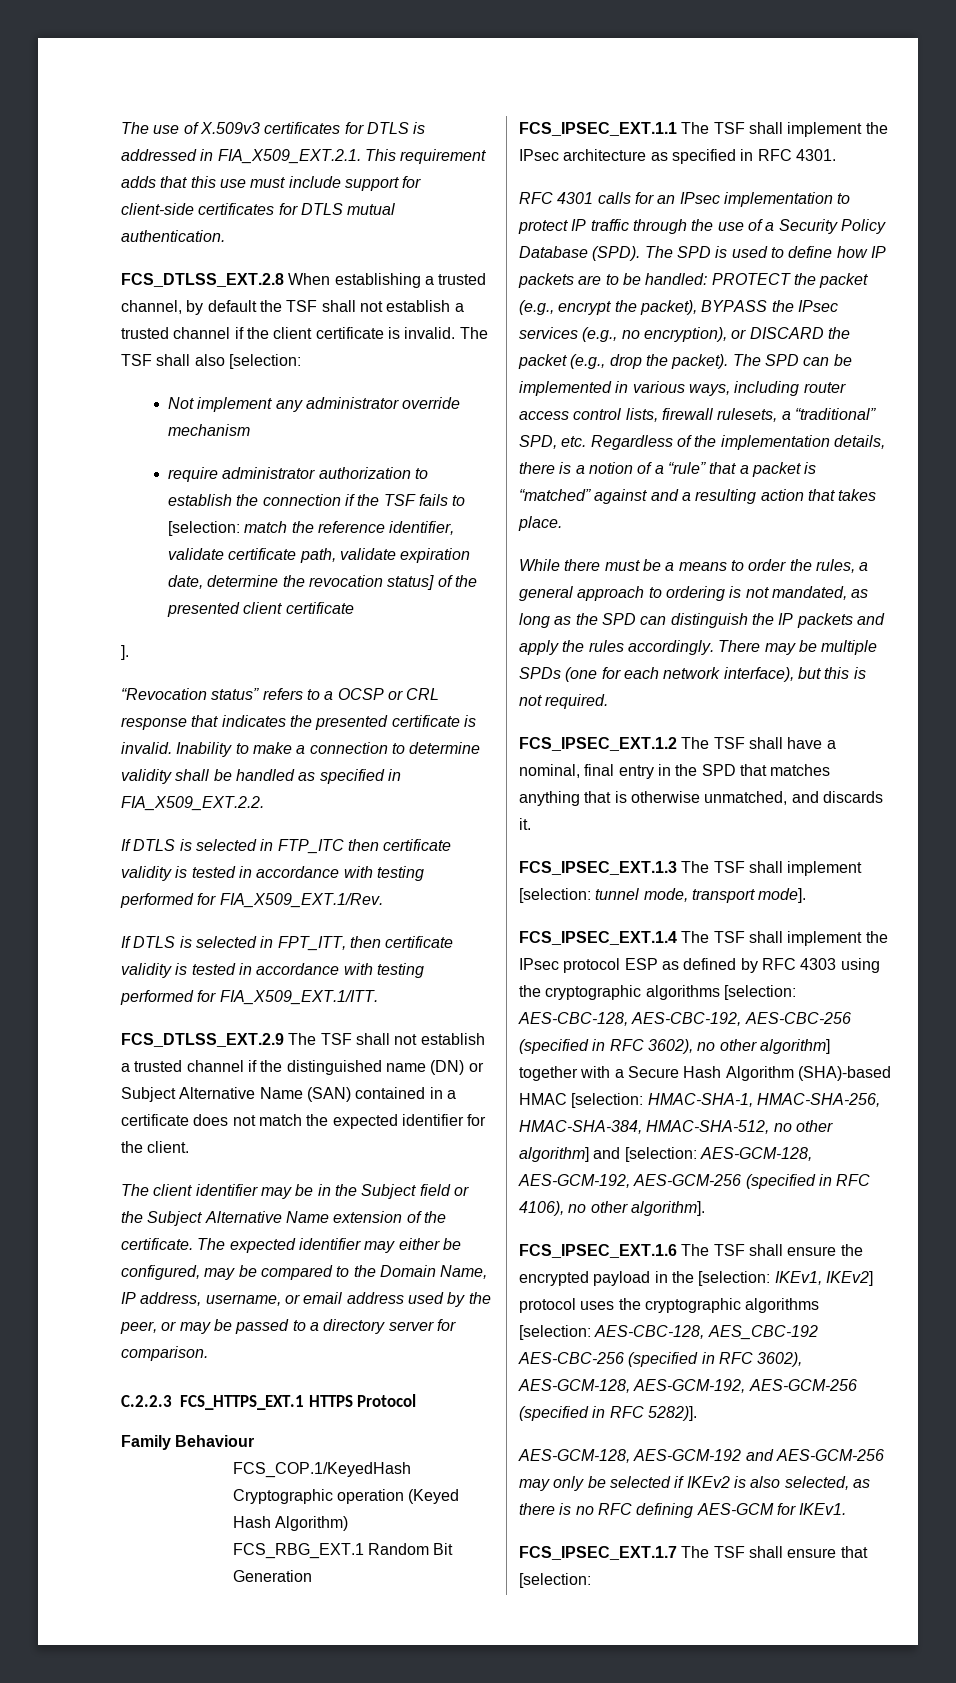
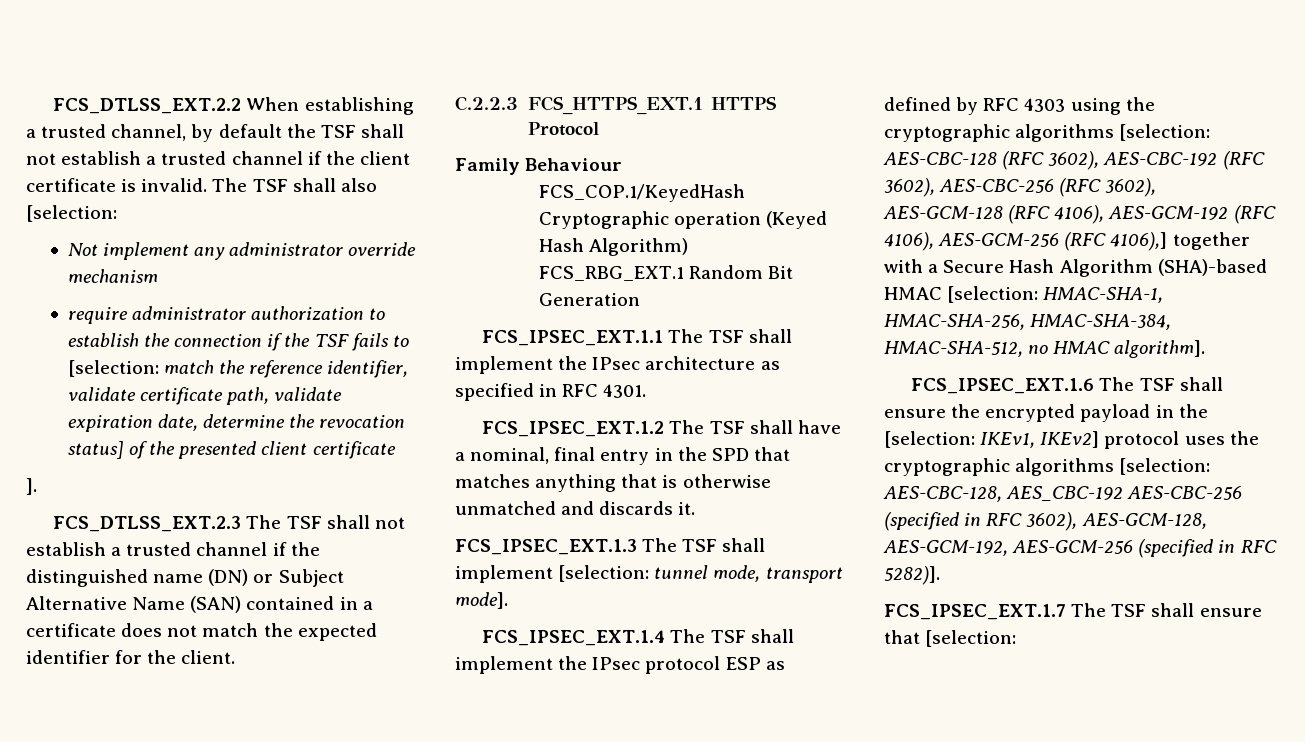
- The use of X.509v3 certificates for DTLS is addressed in FIA_X509_EXT.2.1. This requirement adds that this use must include support for client-side certificates for DTLS mutual authentication.
- FCS_DTLSS_EXT.2.8 When establishing a trusted channel, by default the TSF shall not establish a trusted channel if the client certificate is invalid.
+ FCS_DTLSS_EXT.2.2 When establishing a trusted channel, by default the TSF shall not establish a trusted channel if the client certificate is invalid.
- “Revocation status” refers to a OCSP or CRL response that indicates the presented certificate is invalid. Inability to make a connection to determine validity shall be handled as specified in FIA_X509_EXT.2.2.
- If DTLS is selected in FTP_ITC then certificate validity is tested in accordance with testing performed for FIA_X509_EXT.1/Rev.
- If DTLS is selected in FPT_ITT, then certificate validity is tested in accordance with testing performed for FIA_X509_EXT.1/ITT.
- FCS_DTLSS_EXT.2.9 The TSF shall not establish a trusted channel if the distinguished name (DN) or Subject Alternative Name (SAN) contained in a certificate does not match the expected identifier for the client.
+ FCS_DTLSS_EXT.2.3 The TSF shall not establish a trusted channel if the distinguished name (DN) or Subject Alternative Name (SAN) contained in a certificate does not match the expected identifier for the client.
- The client identifier may be in the Subject field or the Subject Alternative Name extension of the certificate. The expected identifier may either be configured, may be compared to the Domain Name, IP address, username, or email address used by the peer, or may be passed to a directory server for comparison.
- RFC 4301 calls for an IPsec implementation to protect IP traffic through the use of a Security Policy Database (SPD). The SPD is used to define how IP packets are to be handled: PROTECT the packet (e.g., encrypt the packet), BYPASS the IPsec services (e.g., no encryption), or DISCARD the packet (e.g., drop the packet). The SPD can be implemented in various ways, including router access control lists, firewall rulesets, a “traditional” SPD, etc. Regardless of the implementation details, there is a notion of a “rule” that a packet is “matched” against and a resulting action that takes place.
- While there must be a means to order the rules, a general approach to ordering is not mandated, as long as the SPD can distinguish the IP packets and apply the rules accordingly. There may be multiple SPDs (one for each network interface), but this is not required.
- FCS_IPSEC_EXT.1.2 The TSF shall have a nominal, final entry in the SPD that matches anything that is otherwise unmatched, and discards it.
+ FCS_IPSEC_EXT.1.2 The TSF shall have a nominal, final entry in the SPD that matches anything that is otherwise unmatched and discards it.
- FCS_IPSEC_EXT.1.4 The TSF shall implement the IPsec protocol ESP as defined by RFC 4303 using the cryptographic algorithms [selection: AES-CBC-128, AES-CBC-192, AES-CBC-256 (specified in RFC 3602), no other algorithm] together with a Secure Hash Algorithm (SHA)-based HMAC [selection: HMAC-SHA-1, HMAC-SHA-256, HMAC-SHA-384, HMAC-SHA-512, no other algorithm] and [selection: AES-GCM-128, AES-GCM-192, AES-GCM-256 (specified in RFC 4106), no other algorithm].
+ FCS_IPSEC_EXT.1.4 The TSF shall implement the IPsec protocol ESP as defined by RFC 4303 using the cryptographic algorithms [selection: AES-CBC-128 (RFC 3602), AES-CBC-192 (RFC 3602), AES-CBC-256 (RFC 3602), AES-GCM-128 (RFC 4106), AES-GCM-192 (RFC 4106), AES-GCM-256 (RFC 4106),] together with a Secure Hash Algorithm (SHA)-based HMAC [selection: HMAC-SHA-1, HMAC-SHA-256, HMAC-SHA-384, HMAC-SHA-512, no HMAC algorithm].
- AES-GCM-128, AES-GCM-192 and AES-GCM-256 may only be selected if IKEv2 is also selected, as there is no RFC defining AES-GCM for IKEv1.

